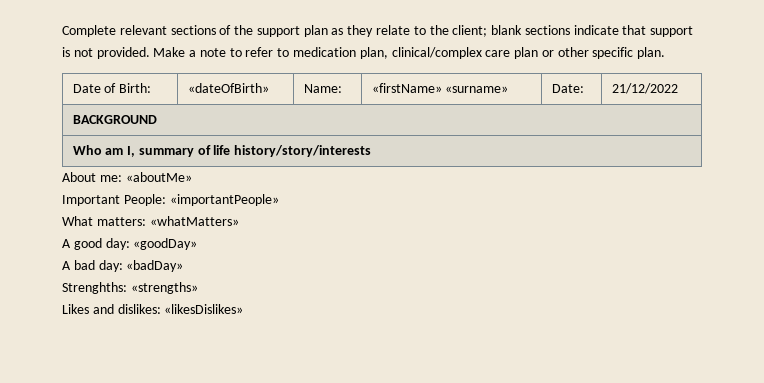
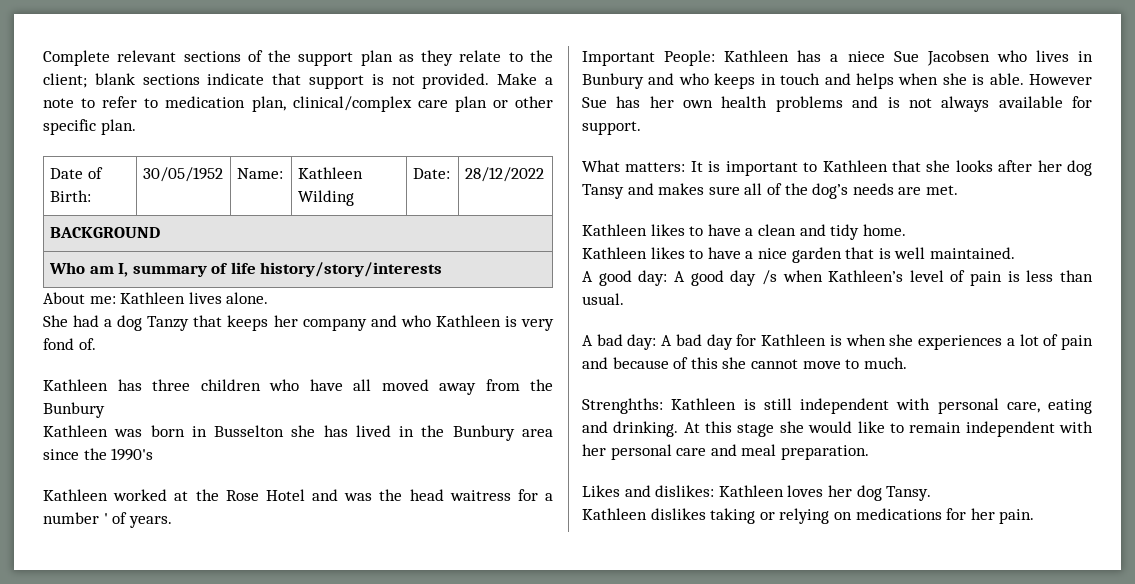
- Date of Birth: | «dateOfBirth» | Name: | «firstName» «surname» | Date: | 21/12/2022
+ Date of Birth: | 30/05/1952 | Name: | Kathleen Wilding | Date: | 28/12/2022
- About me: «aboutMe»
- Important People: «importantPeople»
- What matters: «whatMatters»
- A good day: «goodDay»
- A bad day: «badDay»
- Strenghths: «strengths»
- Likes and dislikes: «likesDislikes»
+ About me: Kathleen lives alone.
+ She had a dog Tanzy that keeps her company and who Kathleen is very fond of.
+ Kathleen has three children who have all moved away from the Bunbury
+ Kathleen was born in Busselton she has lived in the Bunbury area since the 1990's
+ Kathleen worked at the Rose Hotel and was the head waitress for a number ' of years.
+ Important People: Kathleen has a niece Sue Jacobsen who lives in Bunbury and who keeps in touch and helps when she is able. However Sue has her own health problems and is not always available for support.
+ What matters: It is important to Kathleen that she looks after her dog Tansy and makes sure all of the dog’s needs are met.
+ Kathleen likes to have a clean and tidy home.
+ Kathleen likes to have a nice garden that is well maintained.
+ A good day: A good day /s when Kathleen’s level of pain is less than usual.
+ A bad day: A bad day for Kathleen is when she experiences a lot of pain and because of this she cannot move to much.
+ Strenghths: Kathleen is still independent with personal care, eating and drinking. At this stage she would like to remain independent with her personal care and meal preparation.
+ Likes and dislikes: Kathleen loves her dog Tansy.
+ Kathleen dislikes taking or relying on medications for her pain.

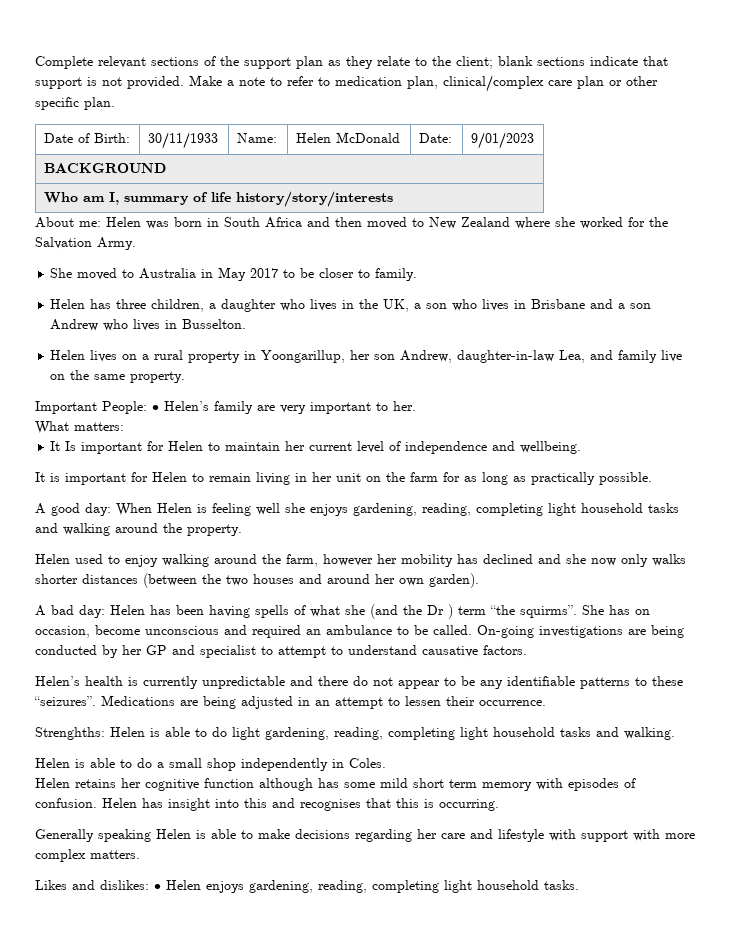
- Date of Birth: | 30/05/1952 | Name: | Kathleen Wilding | Date: | 28/12/2022
+ Date of Birth: | 30/11/1933 | Name: | Helen McDonald | Date: | 9/01/2023
- About me: Kathleen lives alone.
- She had a dog Tanzy that keeps her company and who Kathleen is very fond of.
- Kathleen has three children who have all moved away from the Bunbury
- Kathleen was born in Busselton she has lived in the Bunbury area since the 1990's
- Kathleen worked at the Rose Hotel and was the head waitress for a number ' of years.
- Important People: Kathleen has a niece Sue Jacobsen who lives in Bunbury and who keeps in touch and helps when she is able. However Sue has her own health problems and is not always available for support.
- What matters: It is important to Kathleen that she looks after her dog Tansy and makes sure all of the dog’s needs are met.
- Kathleen likes to have a clean and tidy home.
- Kathleen likes to have a nice garden that is well maintained.
- A good day: A good day /s when Kathleen’s level of pain is less than usual.
- A bad day: A bad day for Kathleen is when she experiences a lot of pain and because of this she cannot move to much.
- Strenghths: Kathleen is still independent with personal care, eating and drinking. At this stage she would like to remain independent with her personal care and meal preparation.
- Likes and dislikes: Kathleen loves her dog Tansy.
- Kathleen dislikes taking or relying on medications for her pain.
+ About me: Helen was born in South Africa and then moved to New Zealand where she worked for the Salvation Army.
+ She moved to Australia in May 2017 to be closer to family.
+ Helen has three children, a daughter who lives in the UK, a son who lives in Brisbane and a son Andrew who lives in Busselton.
+ Helen lives on a rural property in Yoongarillup, her son Andrew, daughter-in-law Lea, and family live on the same property.
+ Important People: • Helen’s family are very important to her.
+ What matters:
+ It Is important for Helen to maintain her current level of independence and wellbeing.
+ It is important for Helen to remain living in her unit on the farm for as long as practically possible.
+ A good day: When Helen is feeling well she enjoys gardening, reading, completing light household tasks and walking around the property.
+ Helen used to enjoy walking around the farm, however her mobility has declined and she now only walks shorter distances (between the two houses and around her own garden).
+ A bad day: Helen has been having spells of what she (and the Dr ) term “the squirms”. She has on occasion, become unconscious and required an ambulance to be called. On-going investigations are being conducted by her GP and specialist to attempt to understand causative factors.
+ Helen’s health is currently unpredictable and there do not appear to be any identifiable patterns to these “seizures”. Medications are being adjusted in an attempt to lessen their occurrence.
+ Strenghths: Helen is able to do light gardening, reading, completing light household tasks and walking.
+ Helen is able to do a small shop independently in Coles.
+ Helen retains her cognitive function although has some mild short term memory with episodes of confusion. Helen has insight into this and recognises that this is occurring.
+ Generally speaking Helen is able to make decisions regarding her care and lifestyle with support with more complex matters.
+ Likes and dislikes: • Helen enjoys gardening, reading, completing light household tasks.

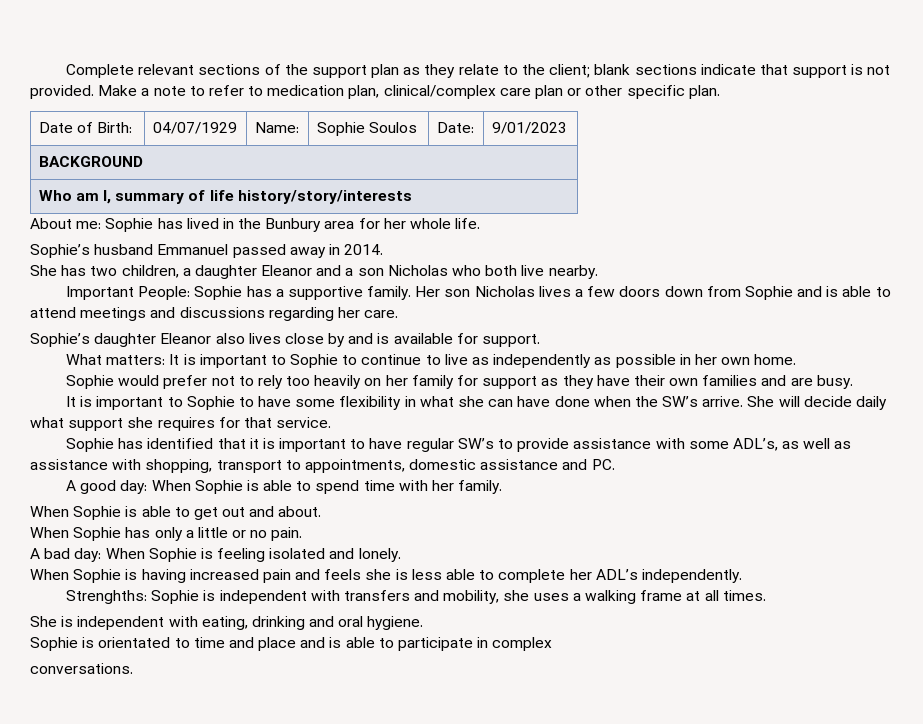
- Date of Birth: | 30/11/1933 | Name: | Helen McDonald | Date: | 9/01/2023
+ Date of Birth: | 04/07/1929 | Name: | Sophie Soulos | Date: | 9/01/2023
- About me: Helen was born in South Africa and then moved to New Zealand where she worked for the Salvation Army.
- She moved to Australia in May 2017 to be closer to family.
- Helen has three children, a daughter who lives in the UK, a son who lives in Brisbane and a son Andrew who lives in Busselton.
- Helen lives on a rural property in Yoongarillup, her son Andrew, daughter-in-law Lea, and family live on the same property.
- Important People: • Helen’s family are very important to her.
- What matters:
- It Is important for Helen to maintain her current level of independence and wellbeing.
- It is important for Helen to remain living in her unit on the farm for as long as practically possible.
- A good day: When Helen is feeling well she enjoys gardening, reading, completing light household tasks and walking around the property.
- Helen used to enjoy walking around the farm, however her mobility has declined and she now only walks shorter distances (between the two houses and around her own garden).
- A bad day: Helen has been having spells of what she (and the Dr ) term “the squirms”. She has on occasion, become unconscious and required an ambulance to be called. On-going investigations are being conducted by her GP and specialist to attempt to understand causative factors.
- Helen’s health is currently unpredictable and there do not appear to be any identifiable patterns to these “seizures”. Medications are being adjusted in an attempt to lessen their occurrence.
- Strenghths: Helen is able to do light gardening, reading, completing light household tasks and walking.
- Helen is able to do a small shop independently in Coles.
- Helen retains her cognitive function although has some mild short term memory with episodes of confusion. Helen has insight into this and recognises that this is occurring.
- Generally speaking Helen is able to make decisions regarding her care and lifestyle with support with more complex matters.
- Likes and dislikes: • Helen enjoys gardening, reading, completing light household tasks.
+ About me: Sophie has lived in the Bunbury area for her whole life.
+ Sophie’s husband Emmanuel passed away in 2014.
+ She has two children, a daughter Eleanor and a son Nicholas who both live nearby.
+ Important People: Sophie has a supportive family. Her son Nicholas lives a few doors down from Sophie and is able to attend meetings and discussions regarding her care.
+ Sophie’s daughter Eleanor also lives close by and is available for support.
+ What matters: It is important to Sophie to continue to live as independently as possible in her own home.
+ Sophie would prefer not to rely too heavily on her family for support as they have their own families and are busy.
+ It is important to Sophie to have some flexibility in what she can have done when the SW’s arrive. She will decide daily what support she requires for that service.
+ Sophie has identified that it is important to have regular SW’s to provide assistance with some ADL’s, as well as assistance with shopping, transport to appointments, domestic assistance and PC.
+ A good day: When Sophie is able to spend time with her family.
+ When Sophie is able to get out and about.
+ When Sophie has only a little or no pain.
+ A bad day: When Sophie is feeling isolated and lonely.
+ When Sophie is having increased pain and feels she is less able to complete her ADL’s independently.
+ Strenghths: Sophie is independent with transfers and mobility, she uses a walking frame at all times.
+ She is independent with eating, drinking and oral hygiene.
+ Sophie is orientated to time and place and is able to participate in complex
+ conversations.

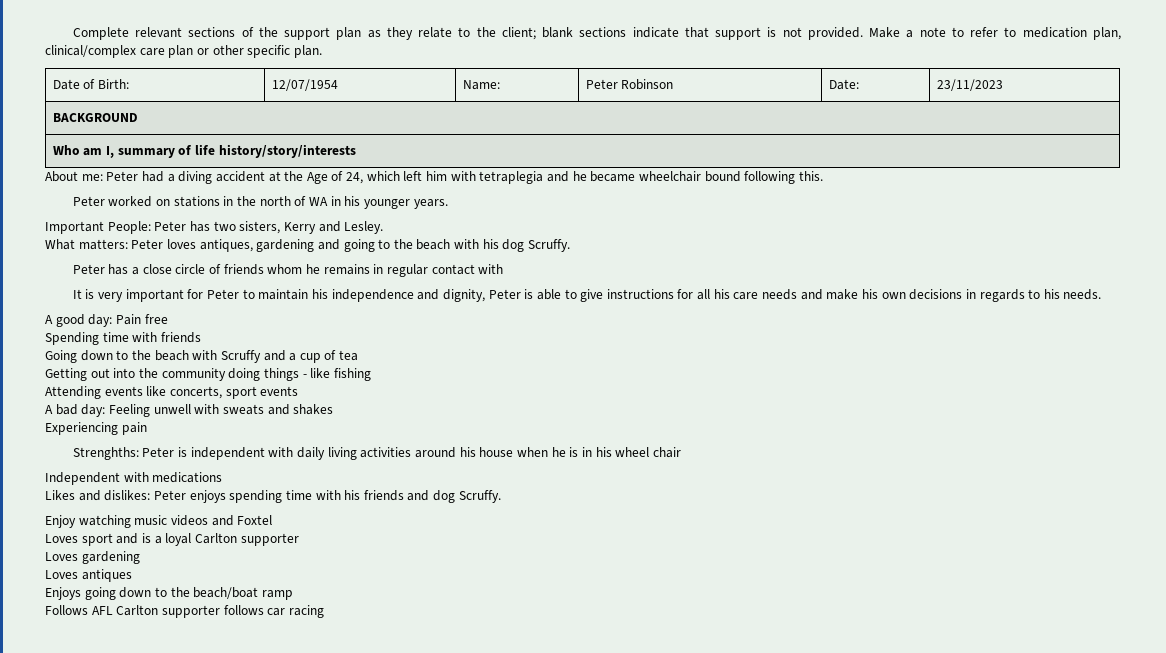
- Date of Birth: | 04/07/1929 | Name: | Sophie Soulos | Date: | 9/01/2023
+ Date of Birth: | 12/07/1954 | Name: | Peter Robinson | Date: | 23/11/2023
- About me: Sophie has lived in the Bunbury area for her whole life.
- Sophie’s husband Emmanuel passed away in 2014.
- She has two children, a daughter Eleanor and a son Nicholas who both live nearby.
- Important People: Sophie has a supportive family. Her son Nicholas lives a few doors down from Sophie and is able to attend meetings and discussions regarding her care.
- Sophie’s daughter Eleanor also lives close by and is available for support.
- What matters: It is important to Sophie to continue to live as independently as possible in her own home.
- Sophie would prefer not to rely too heavily on her family for support as they have their own families and are busy.
- It is important to Sophie to have some flexibility in what she can have done when the SW’s arrive. She will decide daily what support she requires for that service.
- Sophie has identified that it is important to have regular SW’s to provide assistance with some ADL’s, as well as assistance with shopping, transport to appointments, domestic assistance and PC.
- A good day: When Sophie is able to spend time with her family.
- When Sophie is able to get out and about.
- When Sophie has only a little or no pain.
- A bad day: When Sophie is feeling isolated and lonely.
- When Sophie is having increased pain and feels she is less able to complete her ADL’s independently.
+ About me: Peter had a diving accident at the Age of 24, which left him with tetraplegia and he became wheelchair bound following this.
+ Peter worked on stations in the north of WA in his younger years.
+ Important People: Peter has two sisters, Kerry and Lesley.
+ What matters: Peter loves antiques, gardening and going to the beach with his dog Scruffy.
+ Peter has a close circle of friends whom he remains in regular contact with
+ It is very important for Peter to maintain his independence and dignity, Peter is able to give instructions for all his care needs and make his own decisions in regards to his needs.
+ A good day: Pain free
+ Spending time with friends
+ Going down to the beach with Scruffy and a cup of tea
+ Getting out into the community doing things - like fishing
+ Attending events like concerts, sport events
+ A bad day: Feeling unwell with sweats and shakes
+ Experiencing pain
- Strenghths: Sophie is independent with transfers and mobility, she uses a walking frame at all times.
- She is independent with eating, drinking and oral hygiene.
- Sophie is orientated to time and place and is able to participate in complex
- conversations.
+ Strenghths: Peter is independent with daily living activities around his house when he is in his wheel chair
+ Independent with medications
+ Likes and dislikes: Peter enjoys spending time with his friends and dog Scruffy.
+ Enjoy watching music videos and Foxtel
+ Loves sport and is a loyal Carlton supporter
+ Loves gardening
+ Loves antiques
+ Enjoys going down to the beach/boat ramp
+ Follows AFL Carlton supporter follows car racing

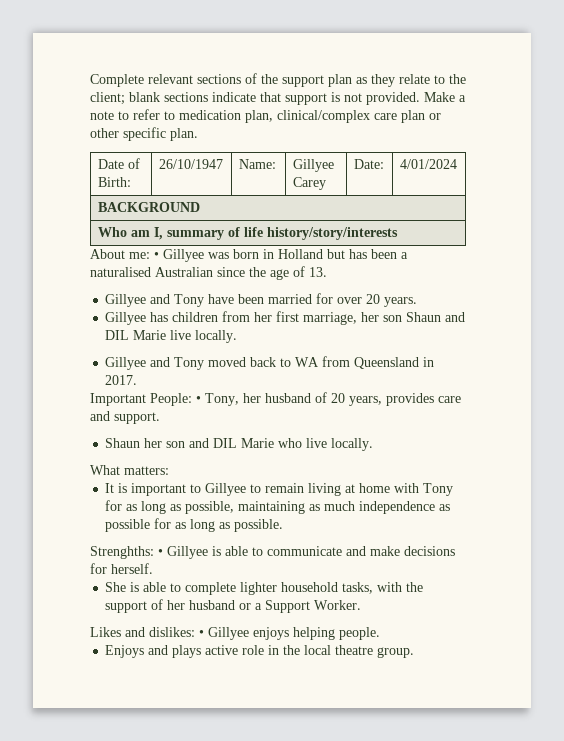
- Date of Birth: | 12/07/1954 | Name: | Peter Robinson | Date: | 23/11/2023
+ Date of Birth: | 26/10/1947 | Name: | Gillyee Carey | Date: | 4/01/2024
- About me: Peter had a diving accident at the Age of 24, which left him with tetraplegia and he became wheelchair bound following this.
- Peter worked on stations in the north of WA in his younger years.
- Important People: Peter has two sisters, Kerry and Lesley.
- What matters: Peter loves antiques, gardening and going to the beach with his dog Scruffy.
- Peter has a close circle of friends whom he remains in regular contact with
- It is very important for Peter to maintain his independence and dignity, Peter is able to give instructions for all his care needs and make his own decisions in regards to his needs.
- A good day: Pain free
- Spending time with friends
- Going down to the beach with Scruffy and a cup of tea
- Getting out into the community doing things - like fishing
- Attending events like concerts, sport events
- A bad day: Feeling unwell with sweats and shakes
- Experiencing pain
- Strenghths: Peter is independent with daily living activities around his house when he is in his wheel chair
- Independent with medications
- Likes and dislikes: Peter enjoys spending time with his friends and dog Scruffy.
- Enjoy watching music videos and Foxtel
- Loves sport and is a loyal Carlton supporter
- Loves gardening
- Loves antiques
- Enjoys going down to the beach/boat ramp
- Follows AFL Carlton supporter follows car racing
+ About me: • Gillyee was born in Holland but has been a naturalised Australian since the age of 13.
+ Gillyee and Tony have been married for over 20 years.
+ Gillyee has children from her first marriage, her son Shaun and DIL Marie live locally.
+ Gillyee and Tony moved back to WA from Queensland in 2017.
+ Important People: • Tony, her husband of 20 years, provides care and support.
+ Shaun her son and DIL Marie who live locally.
+ What matters:
+ It is important to Gillyee to remain living at home with Tony for as long as possible, maintaining as much independence as possible for as long as possible.
+ Strenghths: • Gillyee is able to communicate and make decisions for herself.
+ She is able to complete lighter household tasks, with the support of her husband or a Support Worker.
+ Likes and dislikes: • Gillyee enjoys helping people.
+ Enjoys and plays active role in the local theatre group.

